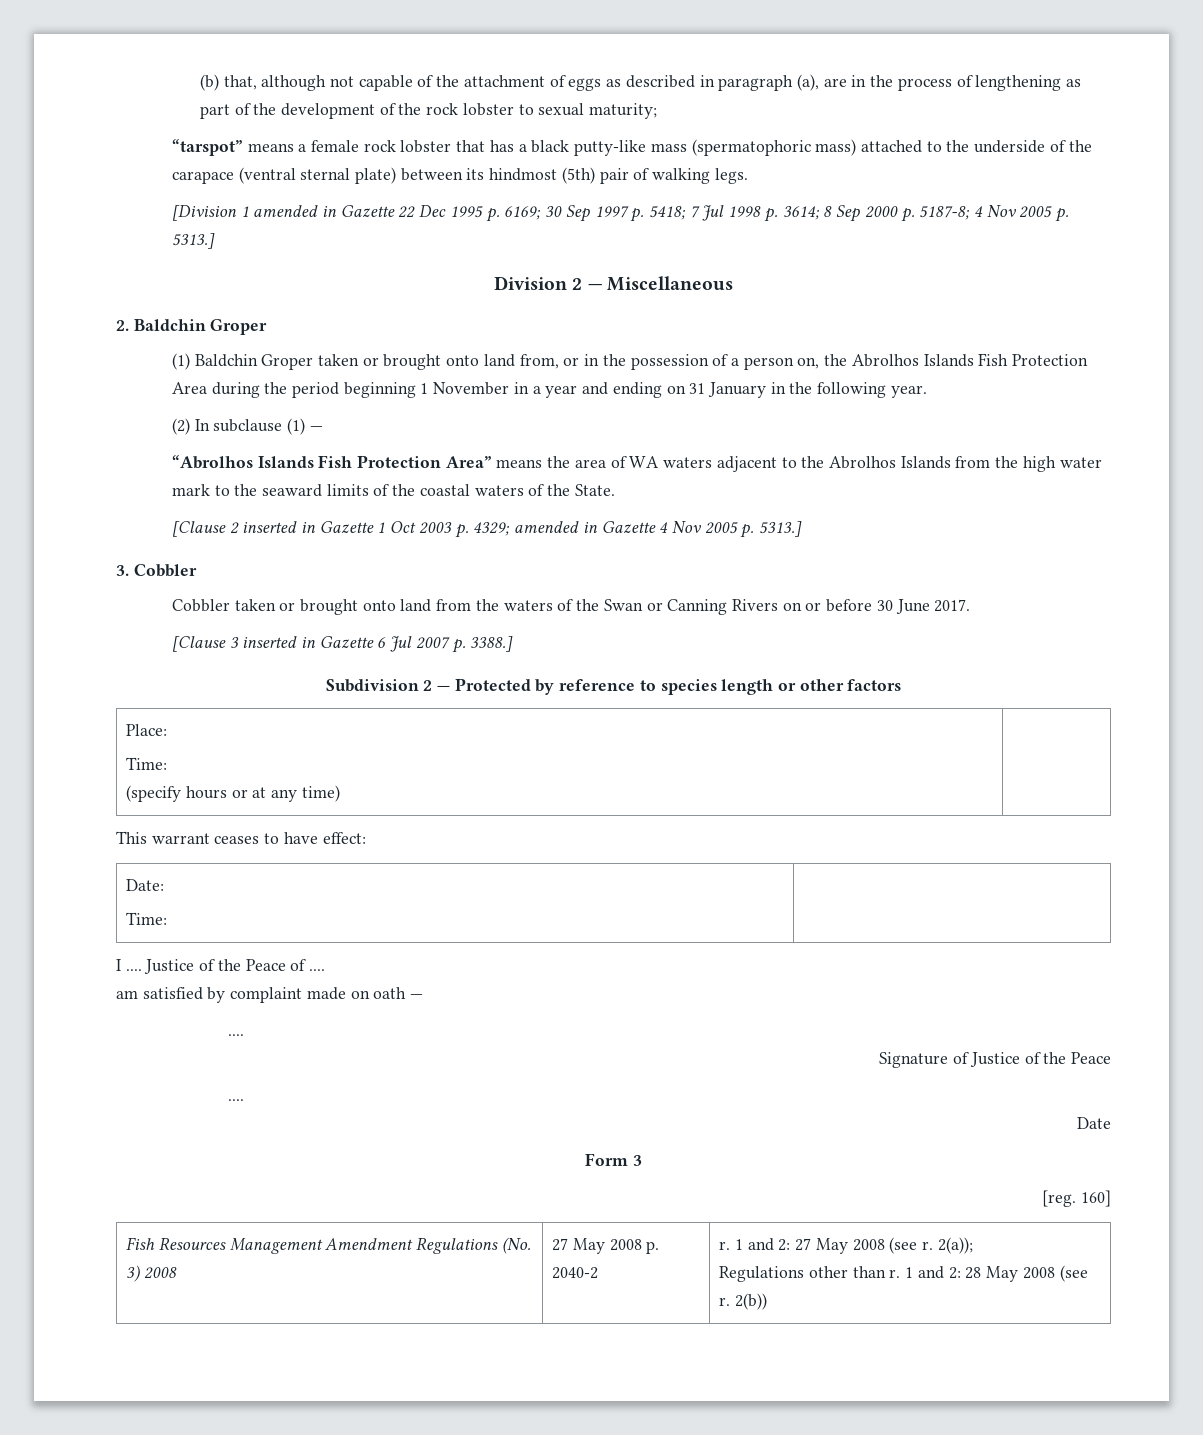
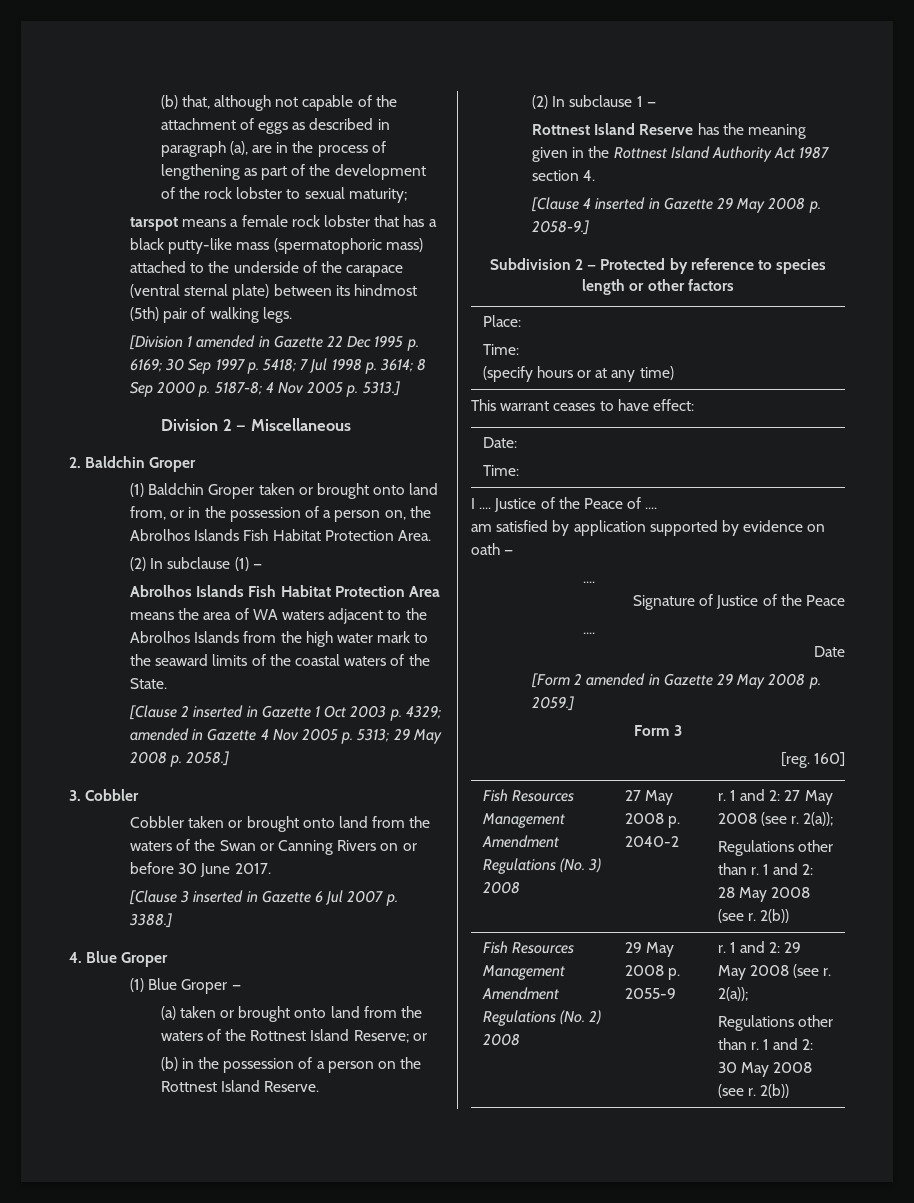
- “tarspot” means a female rock lobster that has a black putty-like mass (spermatophoric mass) attached to the underside of the carapace (ventral sternal plate) between its hindmost (5th) pair of walking legs.
+ tarspot means a female rock lobster that has a black putty-like mass (spermatophoric mass) attached to the underside of the carapace (ventral sternal plate) between its hindmost (5th) pair of walking legs.
- (1) Baldchin Groper taken or brought onto land from, or in the possession of a person on, the Abrolhos Islands Fish Protection Area during the period beginning 1 November in a year and ending on 31 January in the following year.
+ (1) Baldchin Groper taken or brought onto land from, or in the possession of a person on, the Abrolhos Islands Fish Habitat Protection Area.
- “Abrolhos Islands Fish Protection Area” means the area of WA waters adjacent to the Abrolhos Islands from the high water mark to the seaward limits of the coastal waters of the State.
+ Abrolhos Islands Fish Habitat Protection Area means the area of WA waters adjacent to the Abrolhos Islands from the high water mark to the seaward limits of the coastal waters of the State.
- [Clause 2 inserted in Gazette 1 Oct 2003 p. 4329; amended in Gazette 4 Nov 2005 p. 5313.]
+ [Clause 2 inserted in Gazette 1 Oct 2003 p. 4329; amended in Gazette 4 Nov 2005 p. 5313; 29 May 2008 p. 2058.]
+ 4. Blue Groper
+ (1) Blue Groper —
+ (a) taken or brought onto land from the waters of the Rottnest Island Reserve; or
+ (b) in the possession of a person on the Rottnest Island Reserve.
+ (2) In subclause 1 —
+ Rottnest Island Reserve has the meaning given in the Rottnest Island Authority Act 1987 section 4.
+ [Clause 4 inserted in Gazette 29 May 2008 p. 2058-9.]
- am satisfied by complaint made on oath —
+ am satisfied by application supported by evidence on oath —
+ [Form 2 amended in Gazette 29 May 2008 p. 2059.]
+ Fish Resources Management Amendment Regulations (No. 2) 2008 | 29 May 2008 p. 2055-9 | r. 1 and 2: 29 May 2008 (see r. 2(a));
+ Regulations other than r. 1 and 2: 30 May 2008 (see r. 2(b))

